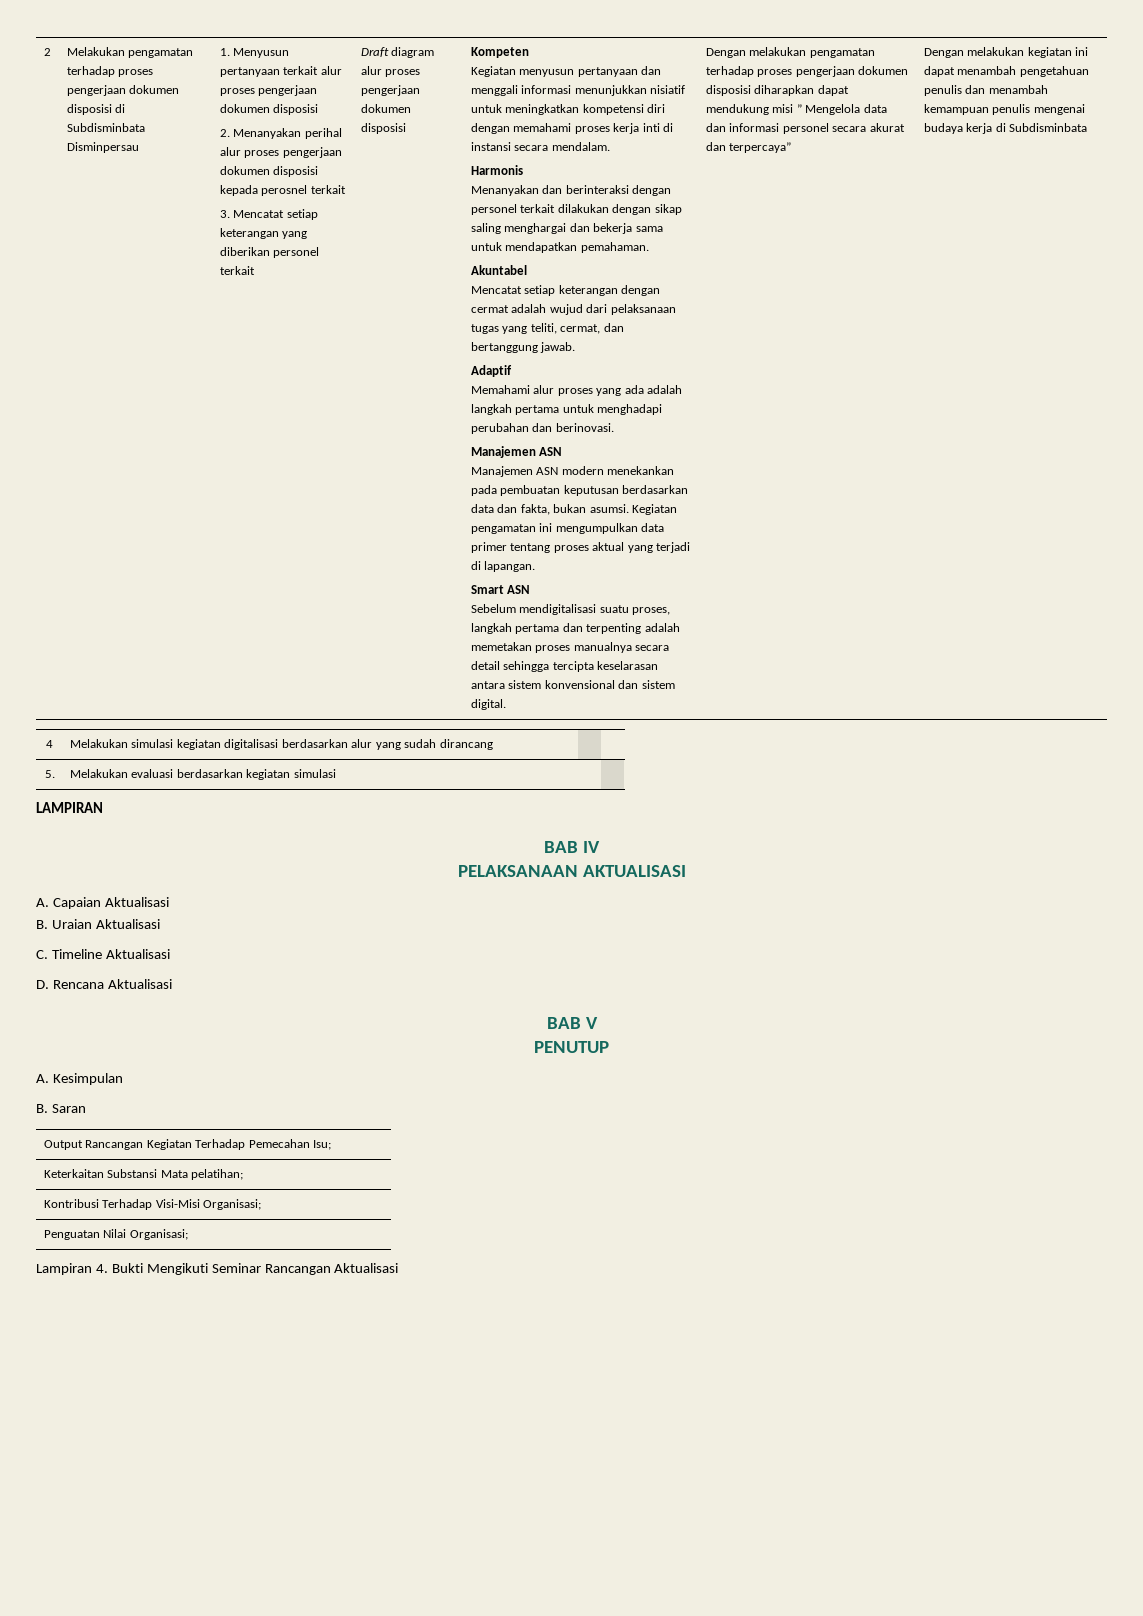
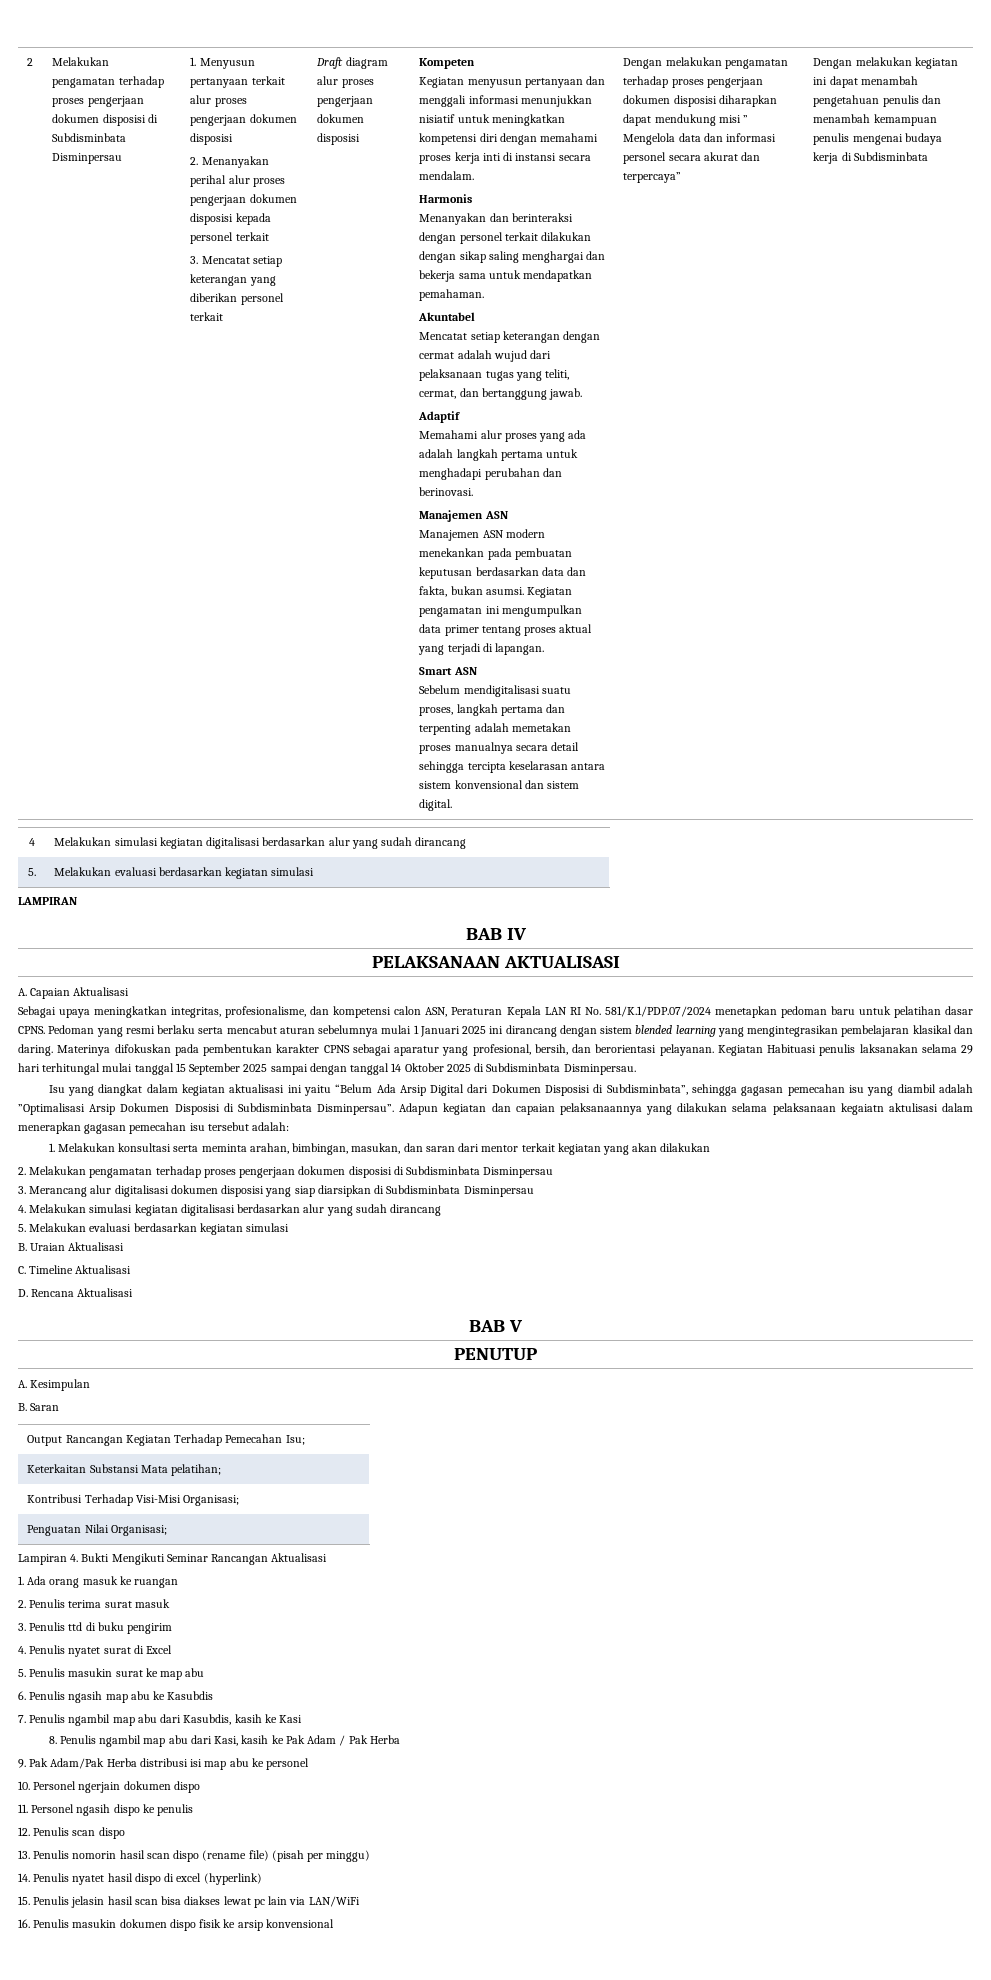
- 2. Menanyakan perihal alur proses pengerjaan dokumen disposisi kepada perosnel terkait
+ 2. Menanyakan perihal alur proses pengerjaan dokumen disposisi kepada personel terkait
+ Sebagai upaya meningkatkan integritas, profesionalisme, dan kompetensi calon ASN, Peraturan Kepala LAN RI No. 581/K.1/PDP.07/2024 menetapkan pedoman baru untuk pelatihan dasar CPNS. Pedoman yang resmi berlaku serta mencabut aturan sebelumnya mulai 1 Januari 2025 ini dirancang dengan sistem blended learning yang mengintegrasikan pembelajaran klasikal dan daring. Materinya difokuskan pada pembentukan karakter CPNS sebagai aparatur yang profesional, bersih, dan berorientasi pelayanan. Kegiatan Habituasi penulis laksanakan selama 29 hari terhitungal mulai tanggal 15 September 2025 sampai dengan tanggal 14 Oktober 2025 di Subdisminbata Disminpersau.
+ Isu yang diangkat dalam kegiatan aktualisasi ini yaitu “Belum Ada Arsip Digital dari Dokumen Disposisi di Subdisminbata”, sehingga gagasan pemecahan isu yang diambil adalah ”Optimalisasi Arsip Dokumen Disposisi di Subdisminbata Disminpersau”. Adapun kegiatan dan capaian pelaksanaannya yang dilakukan selama pelaksanaan kegaiatn aktulisasi dalam menerapkan gagasan pemecahan isu tersebut adalah:
+ 1. Melakukan konsultasi serta meminta arahan, bimbingan, masukan, dan saran dari mentor terkait kegiatan yang akan dilakukan
+ 2. Melakukan pengamatan terhadap proses pengerjaan dokumen disposisi di Subdisminbata Disminpersau
+ 3. Merancang alur digitalisasi dokumen disposisi yang siap diarsipkan di Subdisminbata Disminpersau
+ 4. Melakukan simulasi kegiatan digitalisasi berdasarkan alur yang sudah dirancang
+ 5. Melakukan evaluasi berdasarkan kegiatan simulasi
+ 1. Ada orang masuk ke ruangan
+ 2. Penulis terima surat masuk
+ 3. Penulis ttd di buku pengirim
+ 4. Penulis nyatet surat di Excel
+ 5. Penulis masukin surat ke map abu
+ 6. Penulis ngasih map abu ke Kasubdis
+ 7. Penulis ngambil map abu dari Kasubdis, kasih ke Kasi
+ 8. Penulis ngambil map abu dari Kasi, kasih ke Pak Adam / Pak Herba
+ 9. Pak Adam/Pak Herba distribusi isi map abu ke personel
+ 10. Personel ngerjain dokumen dispo
+ 11. Personel ngasih dispo ke penulis
+ 12. Penulis scan dispo
+ 13. Penulis nomorin hasil scan dispo (rename file) (pisah per minggu)
+ 14. Penulis nyatet hasil dispo di excel (hyperlink)
+ 15. Penulis jelasin hasil scan bisa diakses lewat pc lain via LAN/WiFi
+ 16. Penulis masukin dokumen dispo fisik ke arsip konvensional

